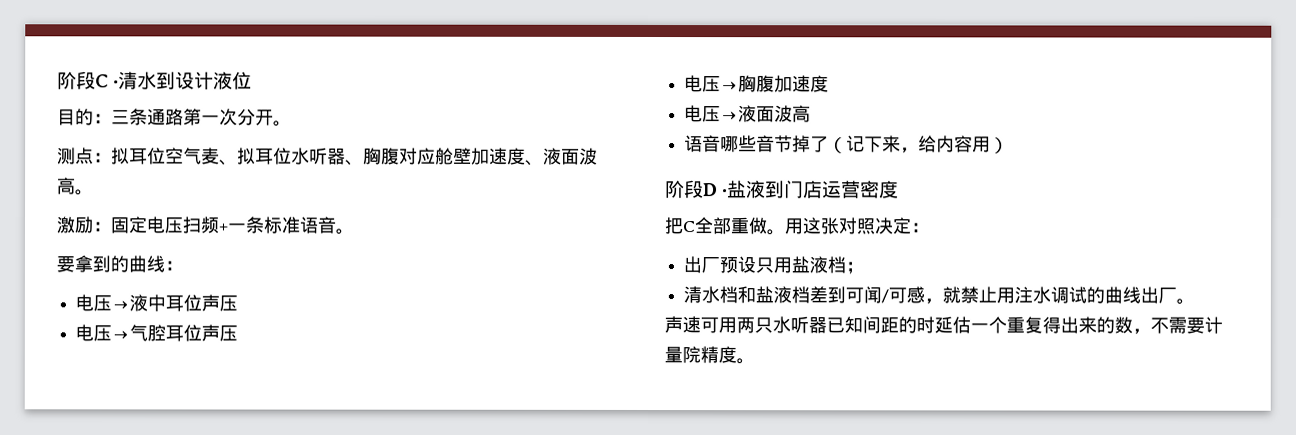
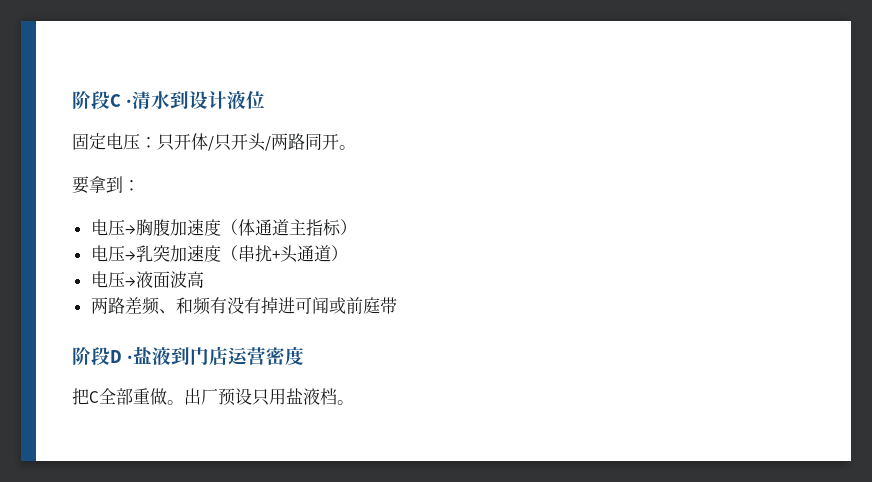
- 目的：三条通路第一次分开。
- 测点：拟耳位空气麦、拟耳位水听器、胸腹对应舱壁加速度、液面波高。
- 激励：固定电压扫频+一条标准语音。
+ 固定电压：只开体/只开头/两路同开。
- 要拿到的曲线：
- 电压→液中耳位声压
- 电压→气腔耳位声压
+ 要拿到：
- 电压→胸腹加速度
+ 电压→胸腹加速度（体通道主指标）
+ 电压→乳突加速度（串扰+头通道）
  电压→液面波高
- 语音哪些音节掉了（记下来，给内容用）
+ 两路差频、和频有没有掉进可闻或前庭带
- 把C全部重做。用这张对照决定：
- 出厂预设只用盐液档；
- 清水档和盐液档差到可闻/可感，就禁止用注水调试的曲线出厂。
- 声速可用两只水听器已知间距的时延估一个重复得出来的数，不需要计量院精度。
+ 把C全部重做。出厂预设只用盐液档。

